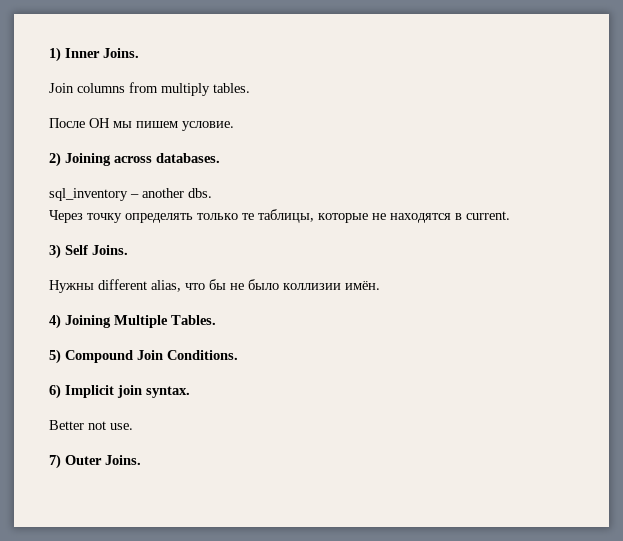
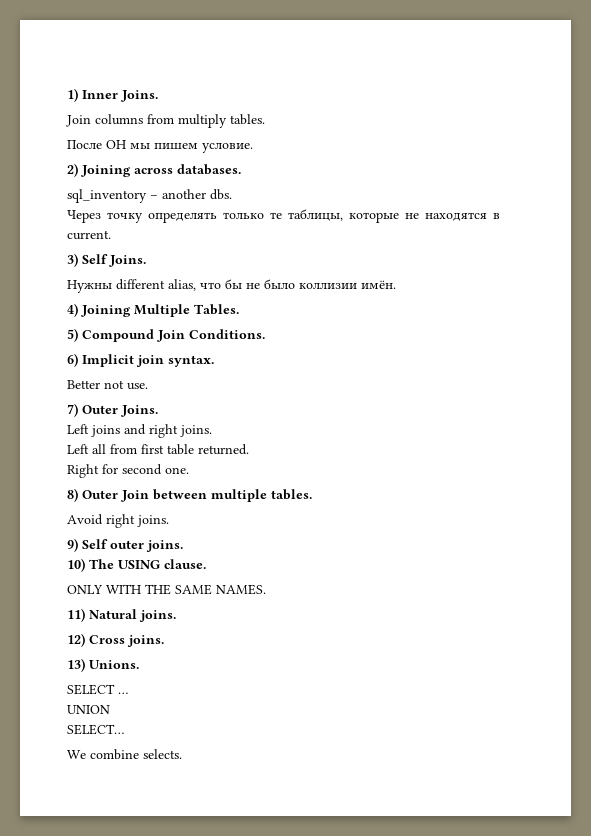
+ Left joins and right joins.
+ Left all from first table returned.
+ Right for second one.
+ 8) Outer Join between multiple tables.
+ Avoid right joins.
+ 9) Self outer joins.
+ 10) The USING clause.
+ ONLY WITH THE SAME NAMES.
+ 11) Natural joins.
+ 12) Cross joins.
+ 13) Unions.
+ SELECT …
+ UNION
+ SELECT…
+ We combine selects.

